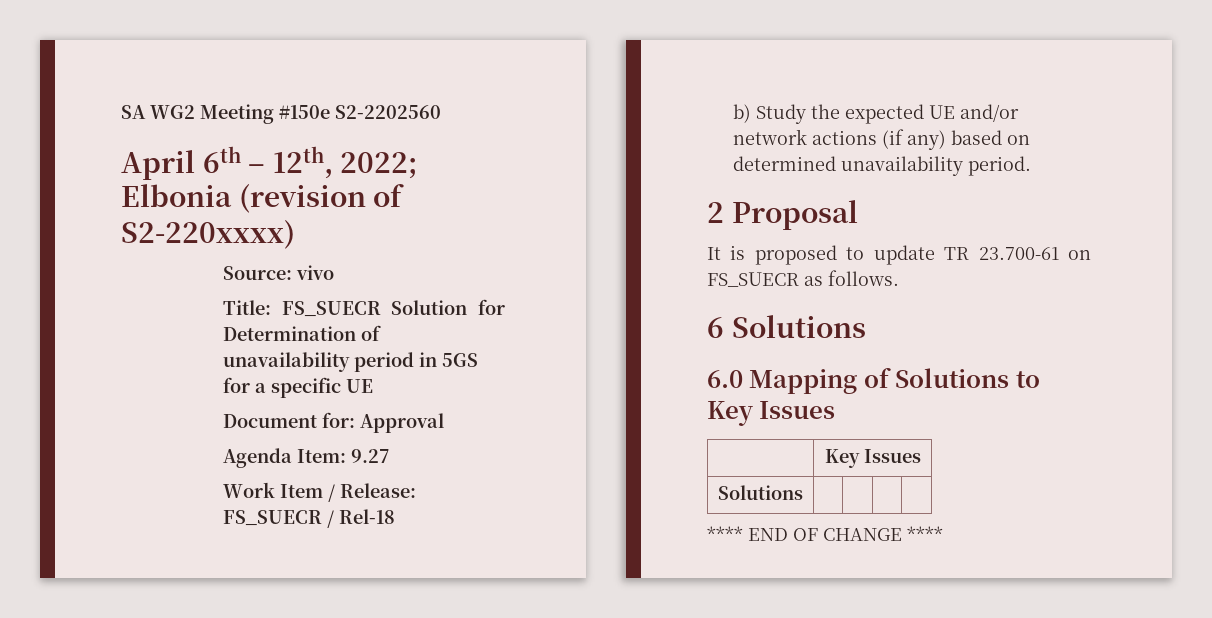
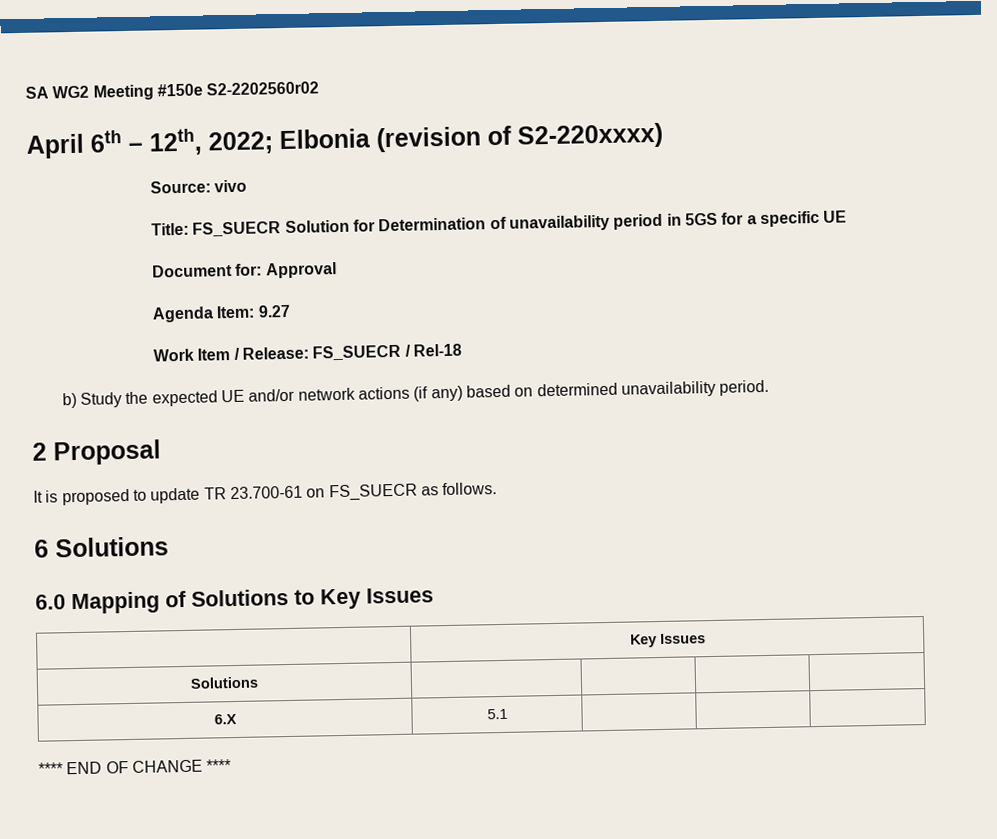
- SA WG2 Meeting #150e S2-2202560
+ SA WG2 Meeting #150e S2-2202560r02
+ 6.X | 5.1 | | |

